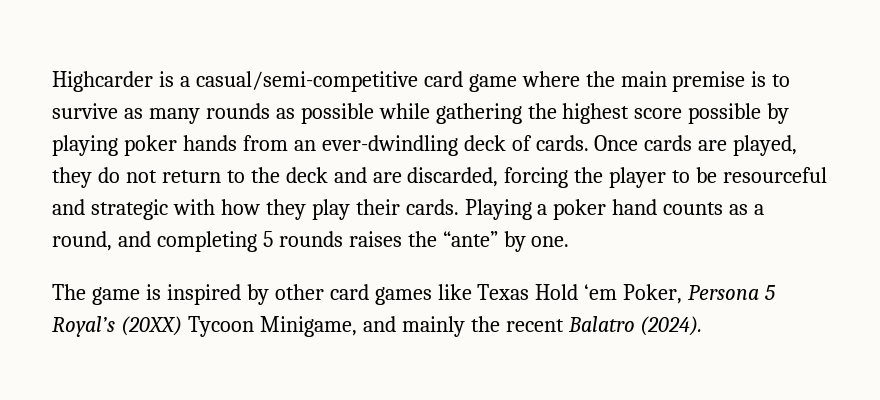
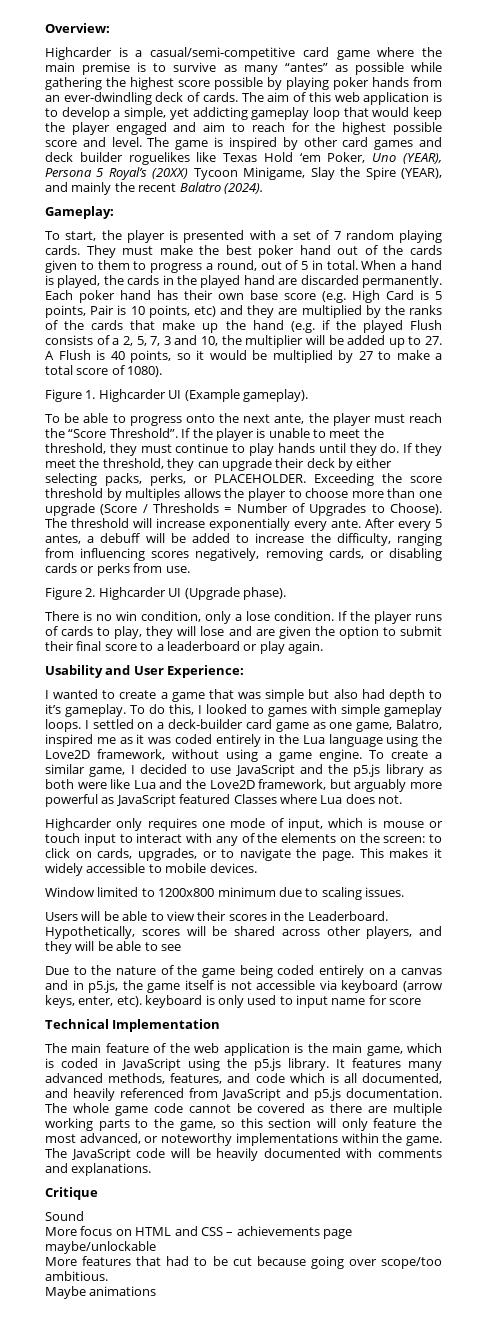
+ Overview:
- Highcarder is a casual/semi-competitive card game where the main premise is to survive as many rounds as possible while gathering the highest score possible by playing poker hands from an ever-dwindling deck of cards.
+ Highcarder is a casual/semi-competitive card game where the main premise is to survive as many “antes” as possible while gathering the highest score possible by playing poker hands from an ever-dwindling deck of cards.
- Once cards are played, they do not return to the deck and are discarded, forcing the player to be resourceful and strategic with how they play their cards. Playing a poker hand counts as a round, and completing 5 rounds raises the “ante” by one.
- The game is inspired by other card games like Texas Hold ‘em Poker, Persona 5 Royal’s (20XX) Tycoon Minigame, and mainly the recent Balatro (2024).
+ The aim of this web application is to develop a simple, yet addicting gameplay loop that would keep the player engaged and aim to reach for the highest possible score and level. The game is inspired by other card games and deck builder roguelikes like Texas Hold ‘em Poker, Uno (YEAR), Persona 5 Royal’s (20XX) Tycoon Minigame, Slay the Spire (YEAR), and mainly the recent Balatro (2024).
+ Gameplay:
+ To start, the player is presented with a set of 7 random playing cards. They must make the best poker hand out of the cards given to them to progress a round, out of 5 in total. When a hand is played, the cards in the played hand are discarded permanently. Each poker hand has their own base score (e.g. High Card is 5 points, Pair is 10 points, etc) and they are multiplied by the ranks of the cards that make up the hand (e.g. if the played Flush consists of a 2, 5, 7, 3 and 10, the multiplier will be added up to 27. A Flush is 40 points, so it would be multiplied by 27 to make a total score of 1080).
+ Figure 1. Highcarder UI (Example gameplay).
+ To be able to progress onto the next ante, the player must reach the “Score Threshold”. If the player is unable to meet the threshold, they must continue to play hands until they do. If they meet the threshold, they can upgrade their deck by either selecting packs, perks, or PLACEHOLDER. Exceeding the score threshold by multiples allows the player to choose more than one upgrade (Score / Thresholds = Number of Upgrades to Choose). The threshold will increase exponentially every ante. After every 5 antes, a debuff will be added to increase the difficulty, ranging from influencing scores negatively, removing cards, or disabling cards or perks from use.
+ Figure 2. Highcarder UI (Upgrade phase).
+ There is no win condition, only a lose condition. If the player runs of cards to play, they will lose and are given the option to submit their final score to a leaderboard or play again.
+ Usability and User Experience:
+ I wanted to create a game that was simple but also had depth to it’s gameplay. To do this, I looked to games with simple gameplay loops. I settled on a deck-builder card game as one game, Balatro, inspired me as it was coded entirely in the Lua language using the Love2D framework, without using a game engine. To create a similar game, I decided to use JavaScript and the p5.js library as both were like Lua and the Love2D framework, but arguably more powerful as JavaScript featured Classes where Lua does not.
+ Highcarder only requires one mode of input, which is mouse or touch input to interact with any of the elements on the screen: to click on cards, upgrades, or to navigate the page. This makes it widely accessible to mobile devices.
+ Window limited to 1200x800 minimum due to scaling issues.
+ Users will be able to view their scores in the Leaderboard. Hypothetically, scores will be shared across other players, and they will be able to see
+ Due to the nature of the game being coded entirely on a canvas and in p5.js, the game itself is not accessible via keyboard (arrow keys, enter, etc). keyboard is only used to input name for score
+ Technical Implementation
+ The main feature of the web application is the main game, which is coded in JavaScript using the p5.js library. It features many advanced methods, features, and code which is all documented, and heavily referenced from JavaScript and p5.js documentation. The whole game code cannot be covered as there are multiple working parts to the game, so this section will only feature the most advanced, or noteworthy implementations within the game. The JavaScript code will be heavily documented with comments and explanations.
+ Critique
+ Sound
+ More focus on HTML and CSS – achievements page maybe/unlockable
+ More features that had to be cut because going over scope/too ambitious.
+ Maybe animations

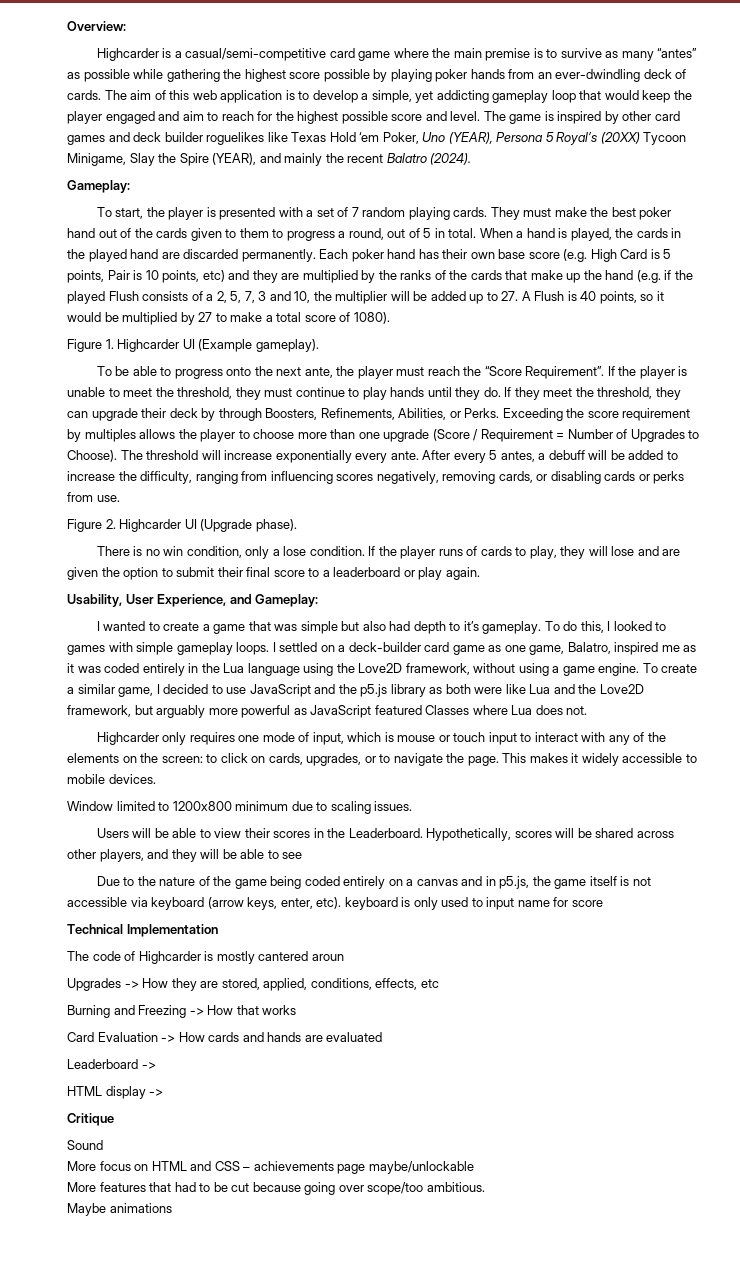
- To be able to progress onto the next ante, the player must reach the “Score Threshold”.
+ To be able to progress onto the next ante, the player must reach the “Score Requirement”.
- If they meet the threshold, they can upgrade their deck by either selecting packs, perks, or PLACEHOLDER.
+ If they meet the threshold, they can upgrade their deck by through Boosters, Refinements, Abilities, or Perks.
- Exceeding the score threshold by multiples allows the player to choose more than one upgrade (Score / Thresholds = Number of Upgrades to Choose).
+ Exceeding the score requirement by multiples allows the player to choose more than one upgrade (Score / Requirement = Number of Upgrades to Choose).
- Usability and User Experience:
+ Usability, User Experience, and Gameplay:
- The main feature of the web application is the main game, which is coded in JavaScript using the p5.js library. It features many advanced methods, features, and code which is all documented, and heavily referenced from JavaScript and p5.js documentation. The whole game code cannot be covered as there are multiple working parts to the game, so this section will only feature the most advanced, or noteworthy implementations within the game. The JavaScript code will be heavily documented with comments and explanations.
+ The code of Highcarder is mostly cantered aroun
+ Upgrades -> How they are stored, applied, conditions, effects, etc
+ Burning and Freezing -> How that works
+ Card Evaluation -> How cards and hands are evaluated
+ Leaderboard ->
+ HTML display ->

